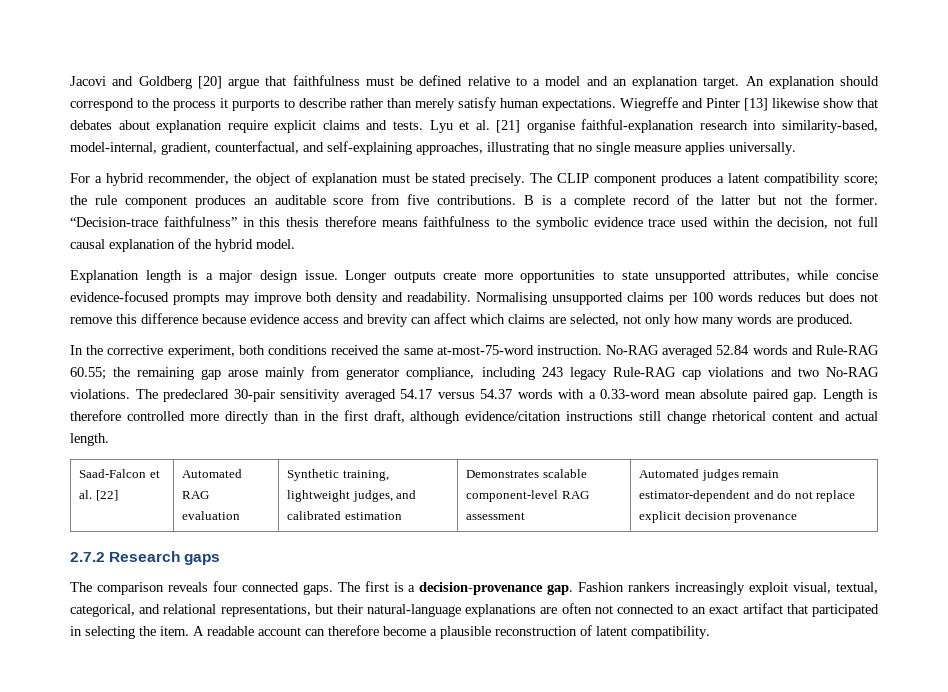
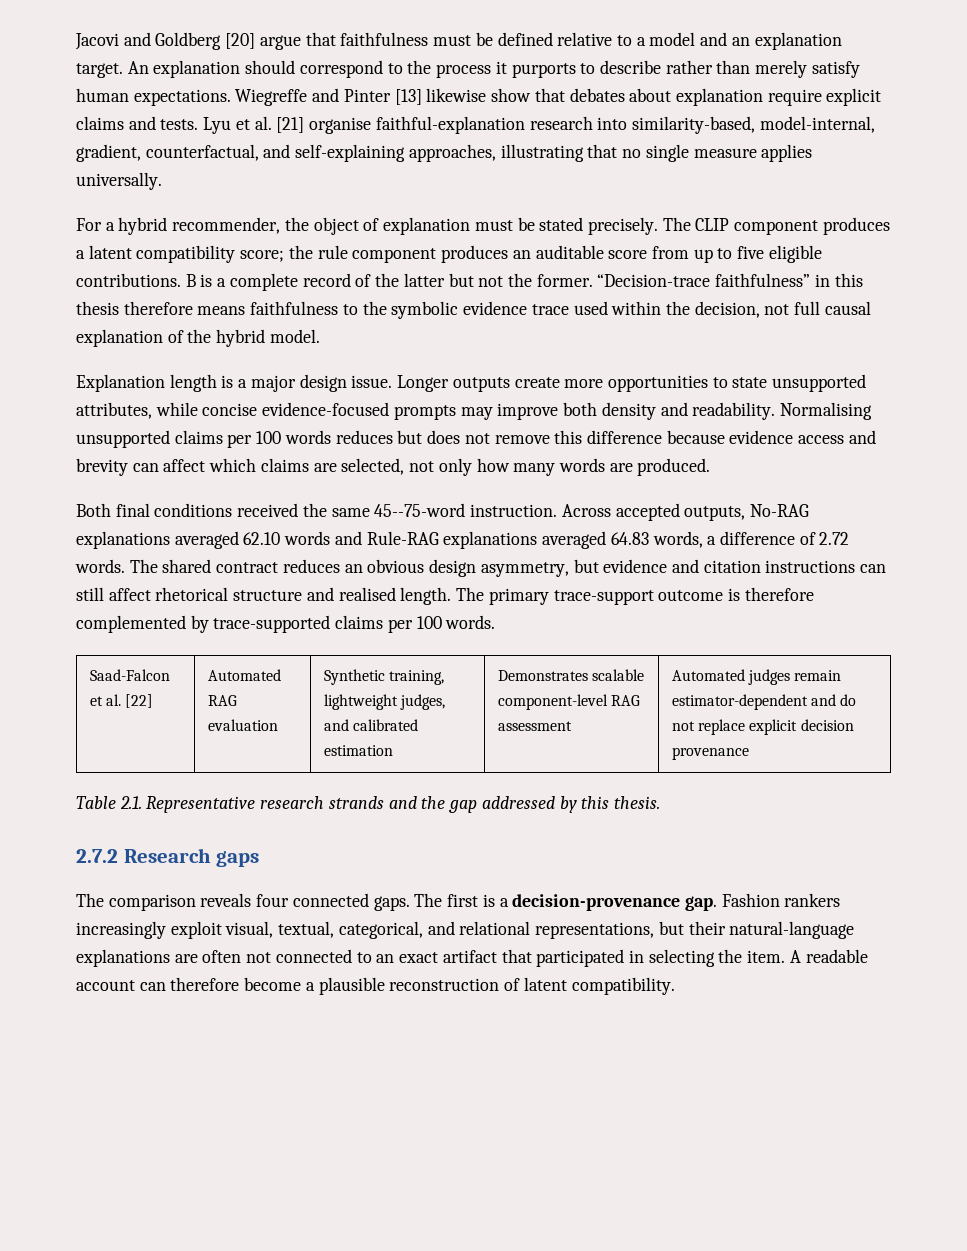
- The CLIP component produces a latent compatibility score; the rule component produces an auditable score from five contributions.
+ The CLIP component produces a latent compatibility score; the rule component produces an auditable score from up to five eligible contributions.
- In the corrective experiment, both conditions received the same at-most-75-word instruction. No-RAG averaged 52.84 words and Rule-RAG 60.55; the remaining gap arose mainly from generator compliance, including 243 legacy Rule-RAG cap violations and two No-RAG violations. The predeclared 30-pair sensitivity averaged 54.17 versus 54.37 words with a 0.33-word mean absolute paired gap. Length is therefore controlled more directly than in the first draft, although evidence/citation instructions still change rhetorical content and actual length.
+ Both final conditions received the same 45--75-word instruction. Across accepted outputs, No-RAG explanations averaged 62.10 words and Rule-RAG explanations averaged 64.83 words, a difference of 2.72 words. The shared contract reduces an obvious design asymmetry, but evidence and citation instructions can still affect rhetorical structure and realised length. The primary trace-support outcome is therefore complemented by trace-supported claims per 100 words.
+ Table 2.1. Representative research strands and the gap addressed by this thesis.

